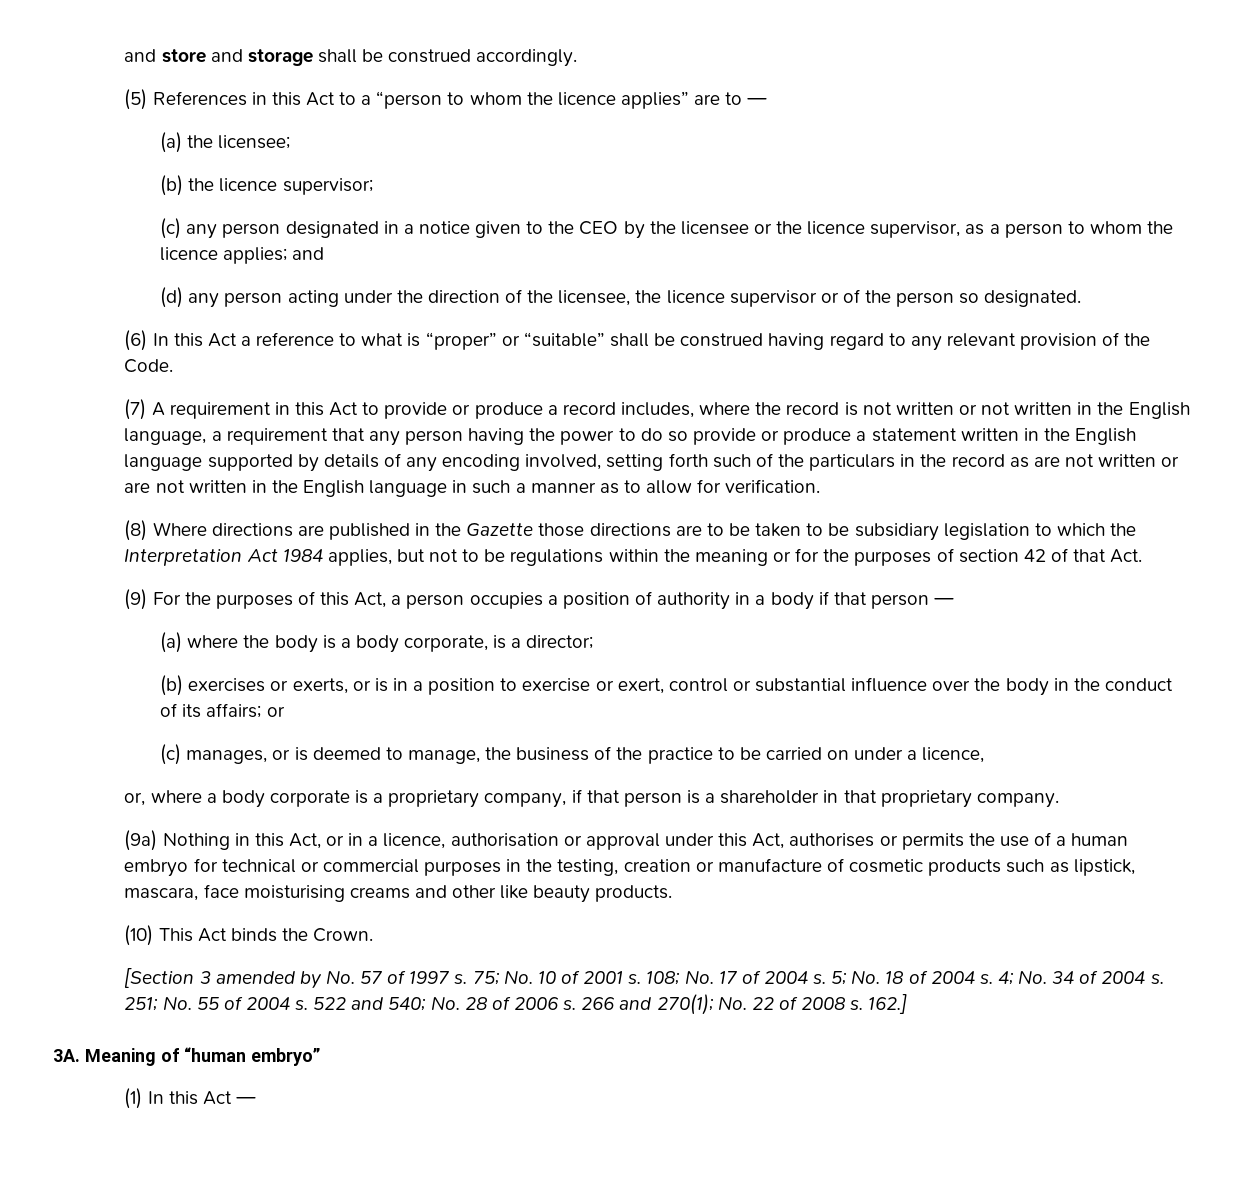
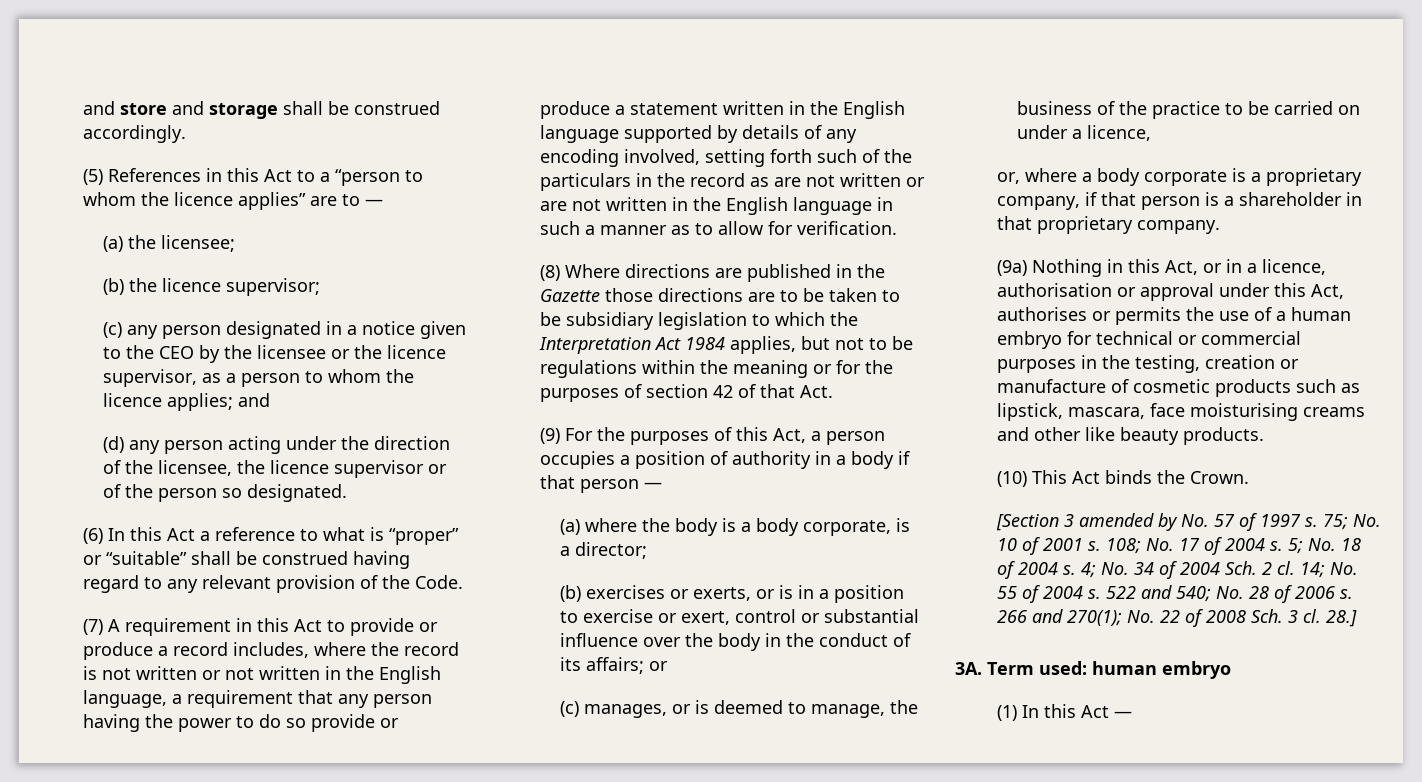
- 4; No. 34 of 2004 s. 251; No. 55 of 2004 s.
+ 4; No. 34 of 2004 Sch. 2 cl. 14; No. 55 of 2004 s.
- 266 and 270(1); No. 22 of 2008 s. 162.]
- 3A. Meaning of “human embryo”
+ 266 and 270(1); No. 22 of 2008 Sch. 3 cl. 28.]
+ 3A. Term used: human embryo

